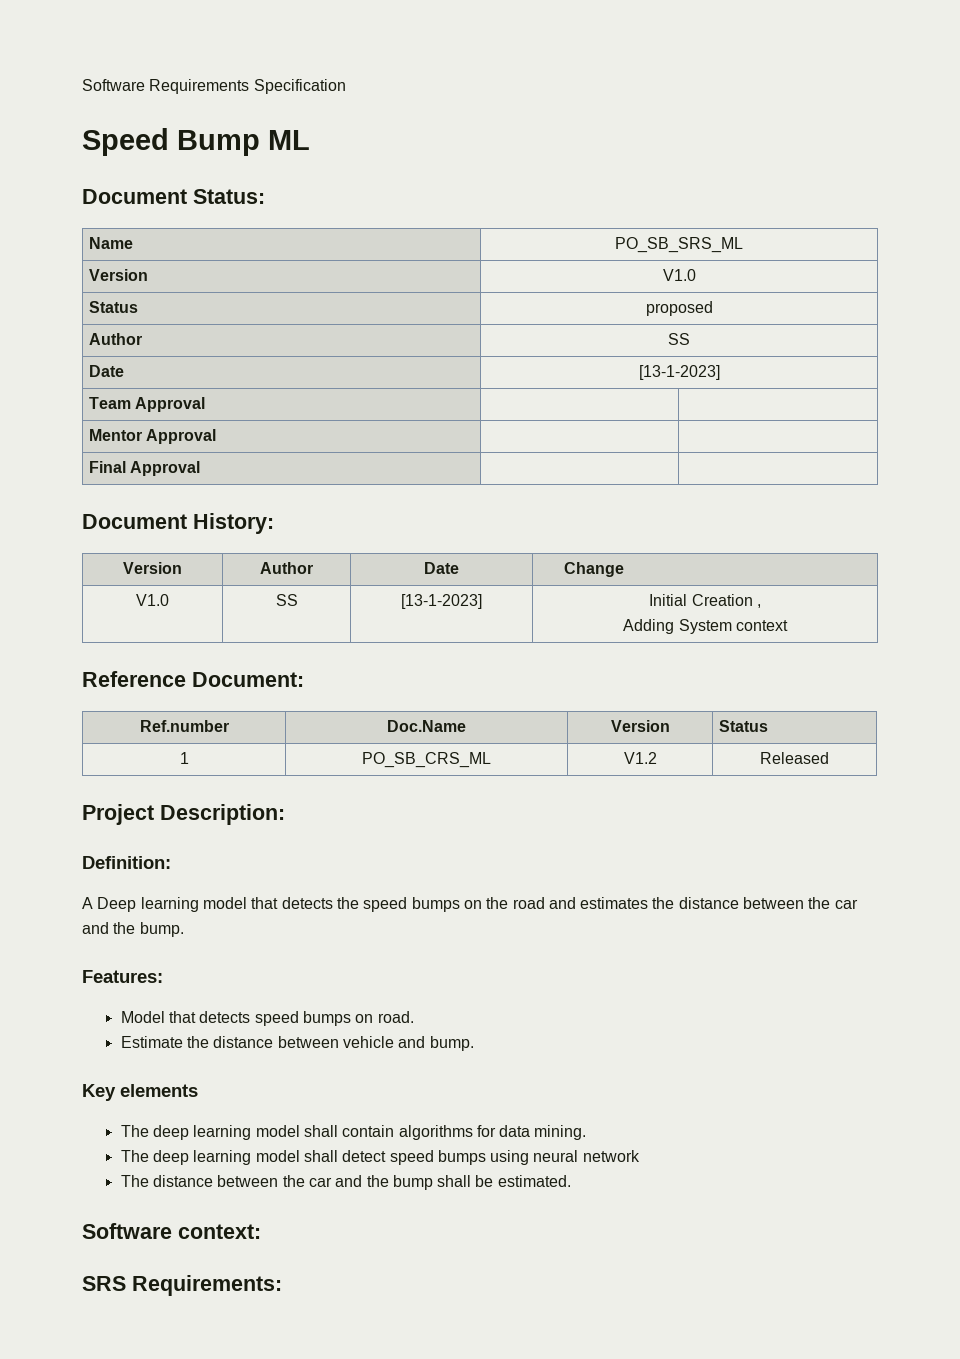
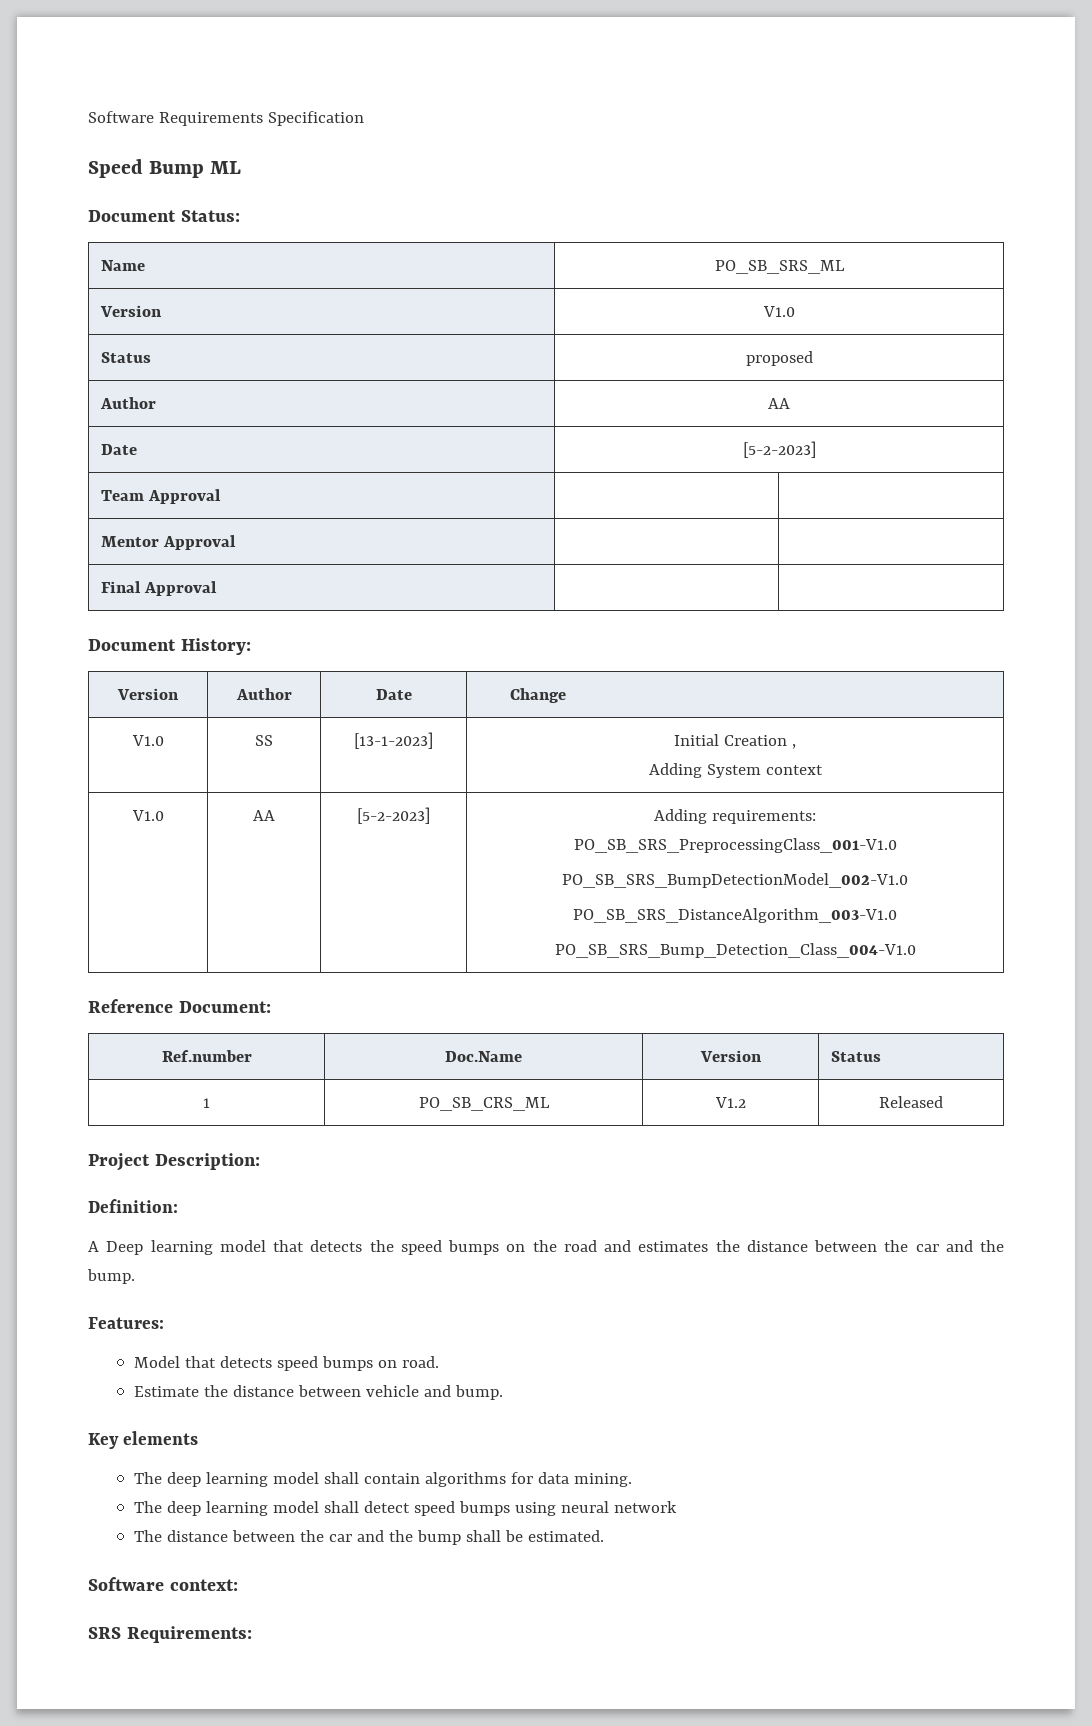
- Author | SS
- Date | [13-1-2023]
+ Author | AA
+ Date | [5-2-2023]
+ V1.0 | AA | [5-2-2023] | Adding requirements:
+ PO_SB_SRS_PreprocessingClass_001-V1.0
+ PO_SB_SRS_BumpDetectionModel_002-V1.0
+ PO_SB_SRS_DistanceAlgorithm_003-V1.0
+ PO_SB_SRS_Bump_Detection_Class_004-V1.0

